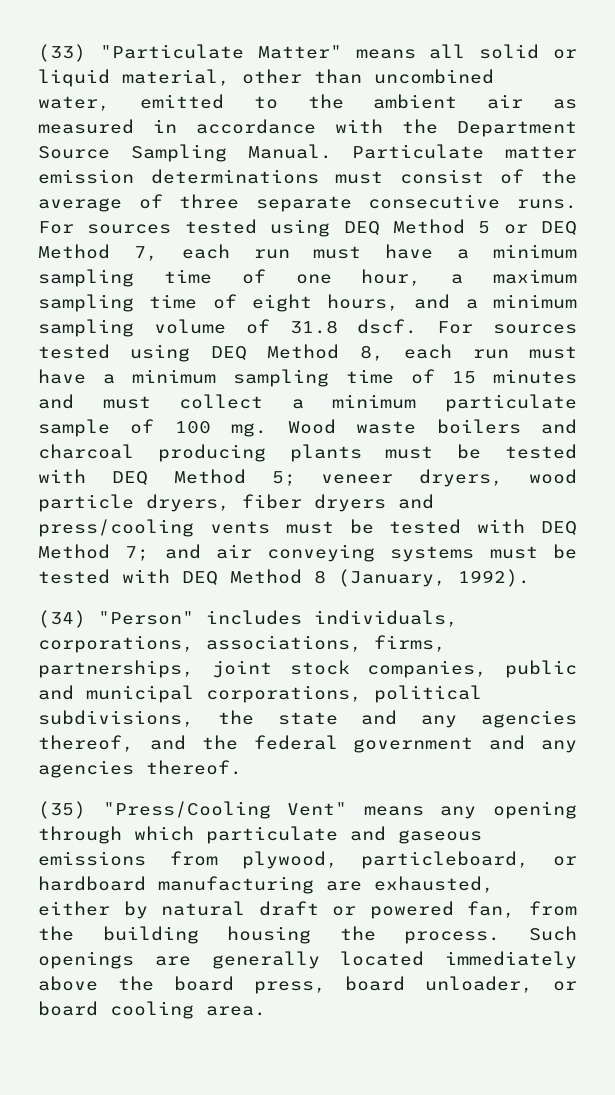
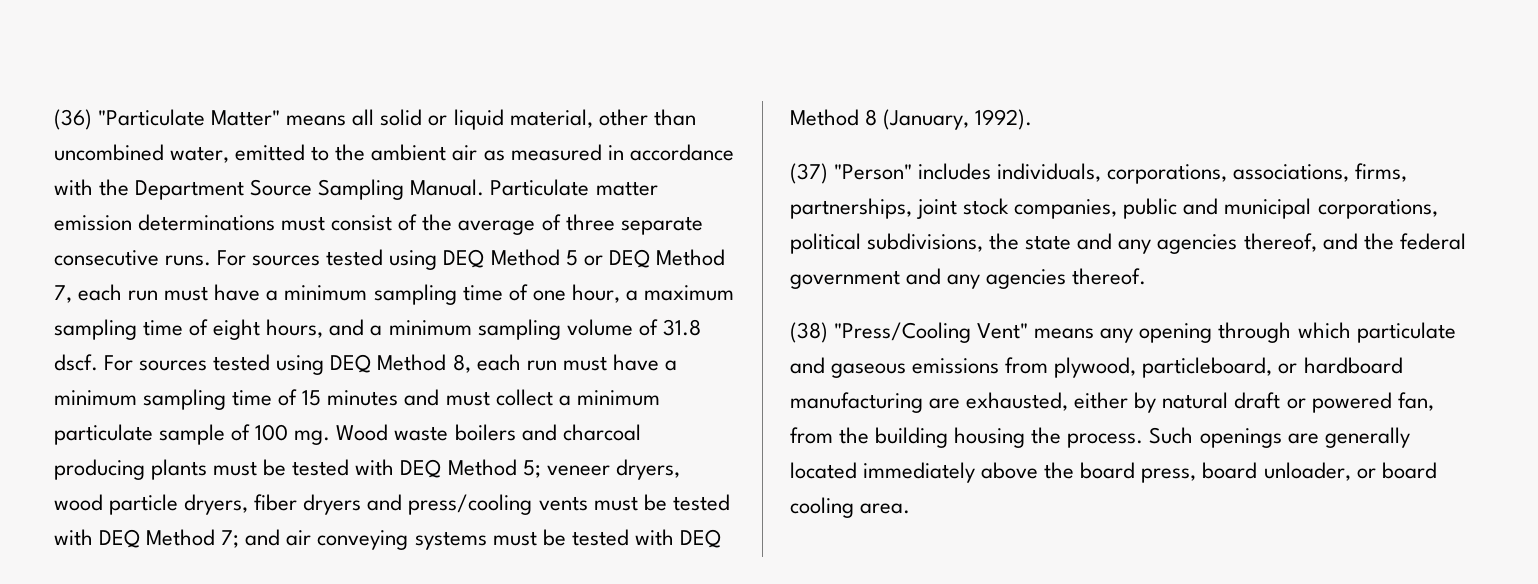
- (33) "Particulate Matter" means all solid or liquid material, other than uncombined water, emitted to the ambient air as measured in accordance with the Department Source Sampling Manual.
+ (36) "Particulate Matter" means all solid or liquid material, other than uncombined water, emitted to the ambient air as measured in accordance with the Department Source Sampling Manual.
- (34) "Person" includes individuals, corporations, associations, firms, partnerships, joint stock companies, public and municipal corporations, political subdivisions, the state and any agencies thereof, and the federal government and any agencies thereof.
+ (37) "Person" includes individuals, corporations, associations, firms, partnerships, joint stock companies, public and municipal corporations, political subdivisions, the state and any agencies thereof, and the federal government and any agencies thereof.
- (35) "Press/Cooling Vent" means any opening through which particulate and gaseous emissions from plywood, particleboard, or hardboard manufacturing are exhausted, either by natural draft or powered fan, from the building housing the process.
+ (38) "Press/Cooling Vent" means any opening through which particulate and gaseous emissions from plywood, particleboard, or hardboard manufacturing are exhausted, either by natural draft or powered fan, from the building housing the process.

